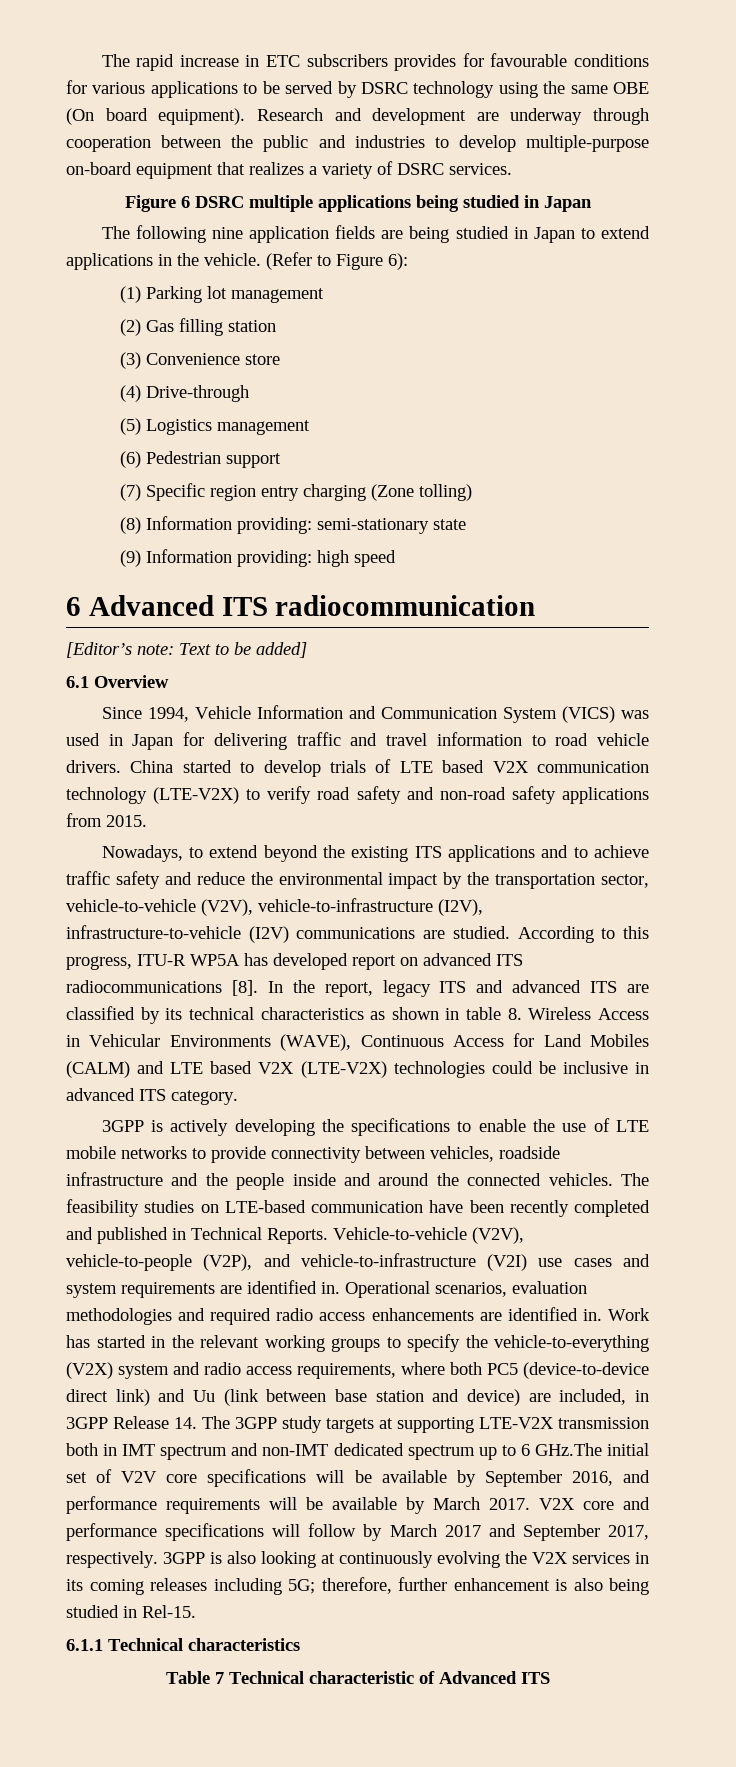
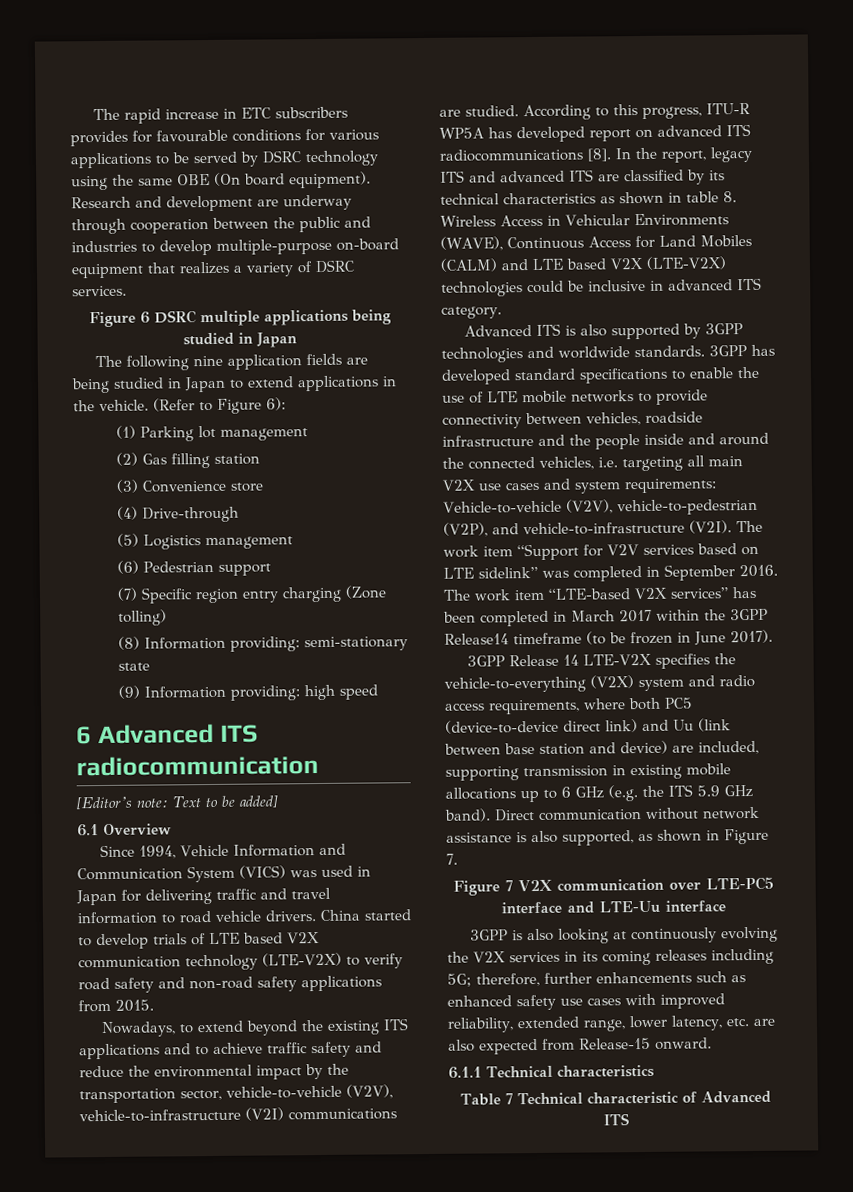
- Nowadays, to extend beyond the existing ITS applications and to achieve traffic safety and reduce the environmental impact by the transportation sector, vehicle-to-vehicle (V2V), vehicle-to-infrastructure (I2V), infrastructure-to-vehicle (I2V) communications are studied.
+ Nowadays, to extend beyond the existing ITS applications and to achieve traffic safety and reduce the environmental impact by the transportation sector, vehicle-to-vehicle (V2V), vehicle-to-infrastructure (V2I) communications are studied.
- 3GPP is actively developing the specifications to enable the use of LTE mobile networks to provide connectivity between vehicles, roadside infrastructure and the people inside and around the connected vehicles. The feasibility studies on LTE-based communication have been recently completed and published in Technical Reports. Vehicle-to-vehicle (V2V), vehicle-to-people (V2P), and vehicle-to-infrastructure (V2I) use cases and system requirements are identified in. Operational scenarios, evaluation methodologies and required radio access enhancements are identified in. Work has started in the relevant working groups to specify the vehicle-to-everything (V2X) system and radio access requirements, where both PC5 (device-to-device direct link) and Uu (link between base station and device) are included, in 3GPP Release 14. The 3GPP study targets at supporting LTE-V2X transmission both in IMT spectrum and non-IMT dedicated spectrum up to 6 GHz.The initial set of V2V core specifications will be available by September 2016, and performance requirements will be available by March 2017. V2X core and performance specifications will follow by March 2017 and September 2017, respectively. 3GPP is also looking at continuously evolving the V2X services in its coming releases including 5G;
+ Advanced ITS is also supported by 3GPP technologies and worldwide standards. 3GPP has developed standard specifications to enable the use of LTE mobile networks to provide connectivity between vehicles, roadside infrastructure and the people inside and around the connected vehicles, i.e. targeting all main V2X use cases and system requirements: Vehicle-to-vehicle (V2V), vehicle-to-pedestrian (V2P), and vehicle-to-infrastructure (V2I). The work item “Support for V2V services based on LTE sidelink” was completed in September 2016. The work item “LTE-based V2X services” has been completed in March 2017 within the 3GPP Release14 timeframe (to be frozen in June 2017).
+ 3GPP Release 14 LTE-V2X specifies the vehicle-to-everything (V2X) system and radio access requirements, where both PC5 (device-to-device direct link) and Uu (link between base station and device) are included, supporting transmission in existing mobile allocations up to 6 GHz (e.g. the ITS 5.9 GHz band). Direct communication without network assistance is also supported, as shown in Figure 7.
+ Figure 7 V2X communication over LTE-PC5 interface and LTE-Uu interface
+ 3GPP is also looking at continuously evolving the V2X services in its coming releases including 5G;
- therefore, further enhancement is also being studied in Rel-15.
+ therefore, further enhancements such as enhanced safety use cases with improved reliability, extended range, lower latency, etc. are also expected from Release-15 onward.

